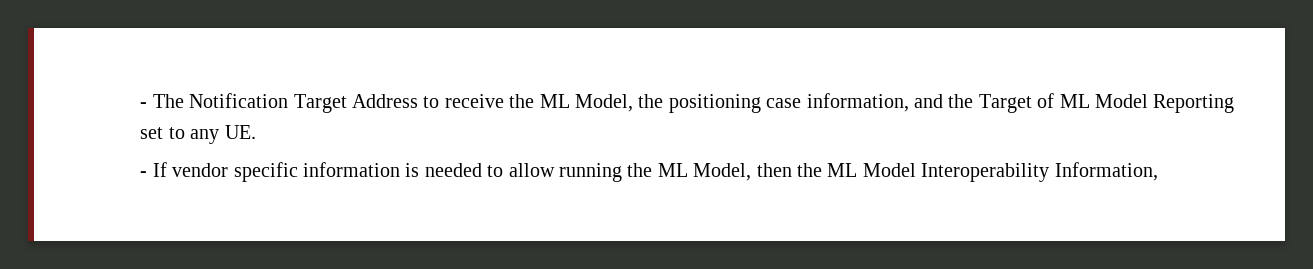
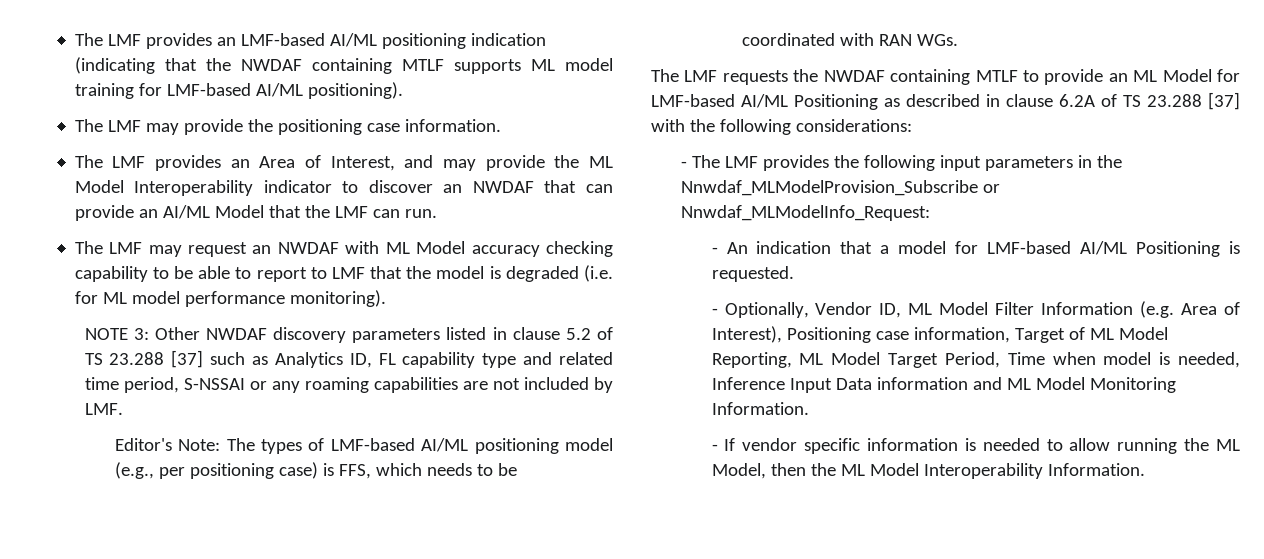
- - The Notification Target Address to receive the ML Model, the positioning case information, and the Target of ML Model Reporting set to any UE.
+ The LMF provides an LMF-based AI/ML positioning indication (indicating that the NWDAF containing MTLF supports ML model training for LMF-based AI/ML positioning).
+ The LMF may provide the positioning case information.
+ The LMF provides an Area of Interest, and may provide the ML Model Interoperability indicator to discover an NWDAF that can provide an AI/ML Model that the LMF can run.
+ The LMF may request an NWDAF with ML Model accuracy checking capability to be able to report to LMF that the model is degraded (i.e. for ML model performance monitoring).
+ NOTE 3: Other NWDAF discovery parameters listed in clause 5.2 of TS 23.288 [37] such as Analytics ID, FL capability type and related time period, S-NSSAI or any roaming capabilities are not included by LMF.
+ Editor's Note: The types of LMF-based AI/ML positioning model (e.g., per positioning case) is FFS, which needs to be coordinated with RAN WGs.
+ The LMF requests the NWDAF containing MTLF to provide an ML Model for LMF-based AI/ML Positioning as described in clause 6.2A of TS 23.288 [37] with the following considerations:
+ - The LMF provides the following input parameters in the Nnwdaf_MLModelProvision_Subscribe or Nnwdaf_MLModelInfo_Request:
+ - An indication that a model for LMF-based AI/ML Positioning is requested.
+ - Optionally, Vendor ID, ML Model Filter Information (e.g. Area of Interest), Positioning case information, Target of ML Model Reporting, ML Model Target Period, Time when model is needed, Inference Input Data information and ML Model Monitoring Information.
- - If vendor specific information is needed to allow running the ML Model, then the ML Model Interoperability Information,
+ - If vendor specific information is needed to allow running the ML Model, then the ML Model Interoperability Information.

